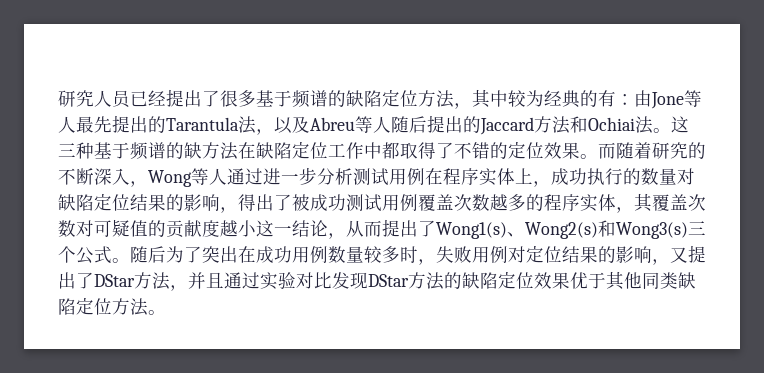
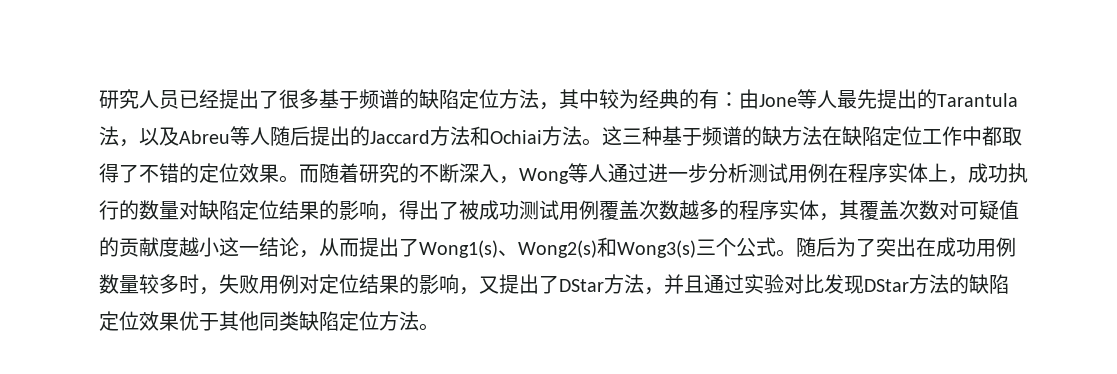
- 研究人员已经提出了很多基于频谱的缺陷定位方法，其中较为经典的有：由Jone等人最先提出的Tarantula法，以及Abreu等人随后提出的Jaccard方法和Ochiai法。
+ 研究人员已经提出了很多基于频谱的缺陷定位方法，其中较为经典的有：由Jone等人最先提出的Tarantula法，以及Abreu等人随后提出的Jaccard方法和Ochiai方法。

